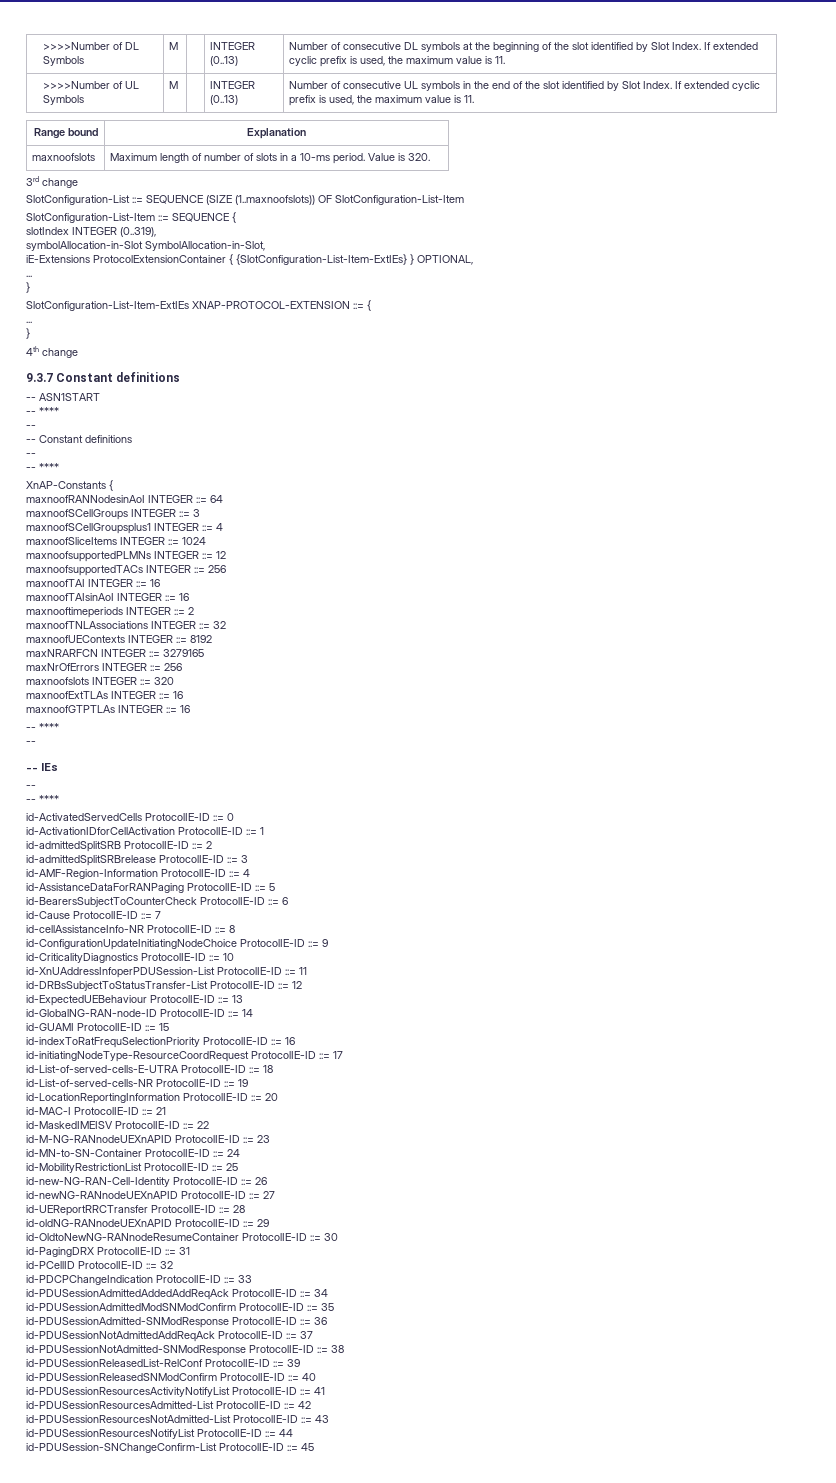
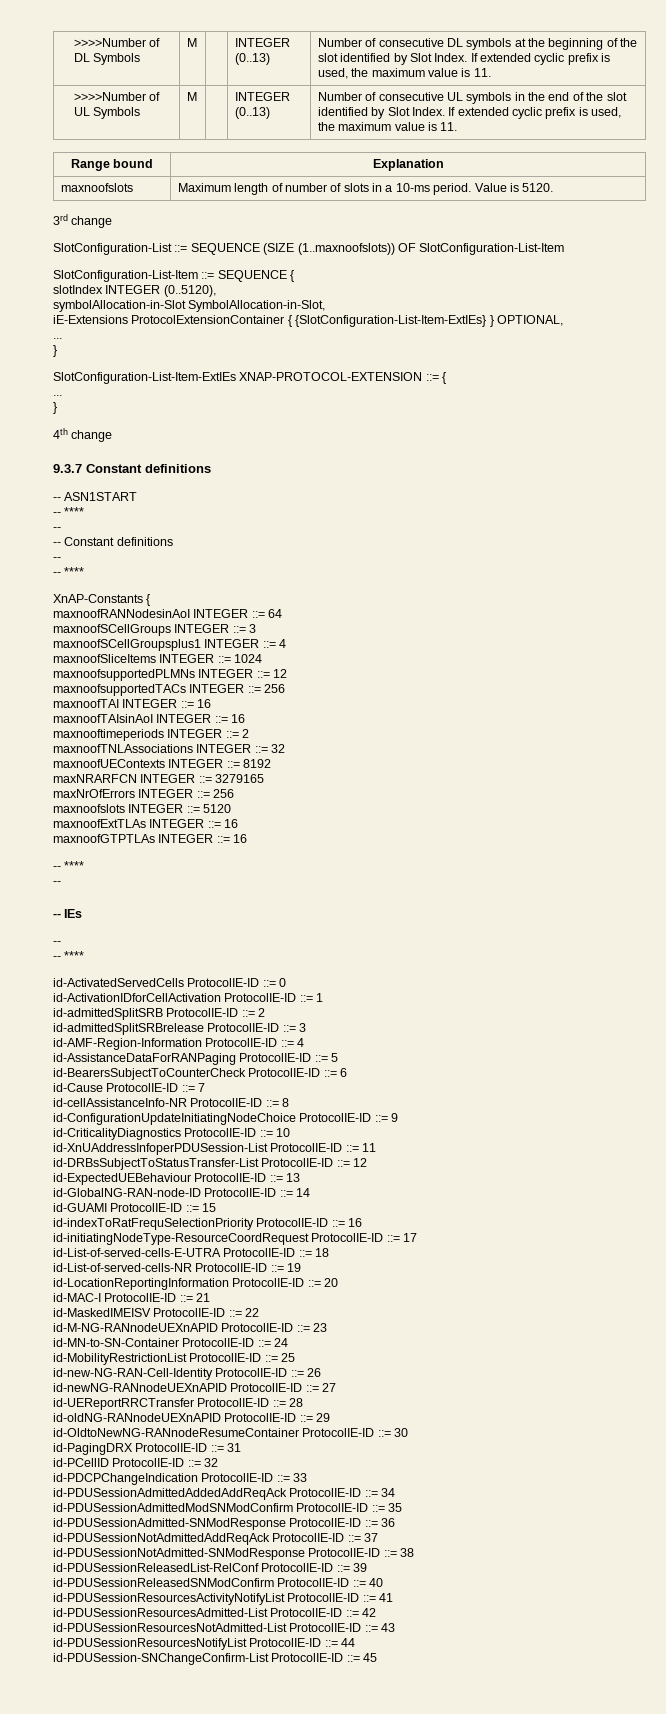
- maxnoofslots | Maximum length of number of slots in a 10-ms period. Value is 320.
+ maxnoofslots | Maximum length of number of slots in a 10-ms period. Value is 5120.
- slotIndex INTEGER (0..319),
+ slotIndex INTEGER (0..5120),
- maxnoofslots INTEGER ::= 320
+ maxnoofslots INTEGER ::= 5120

